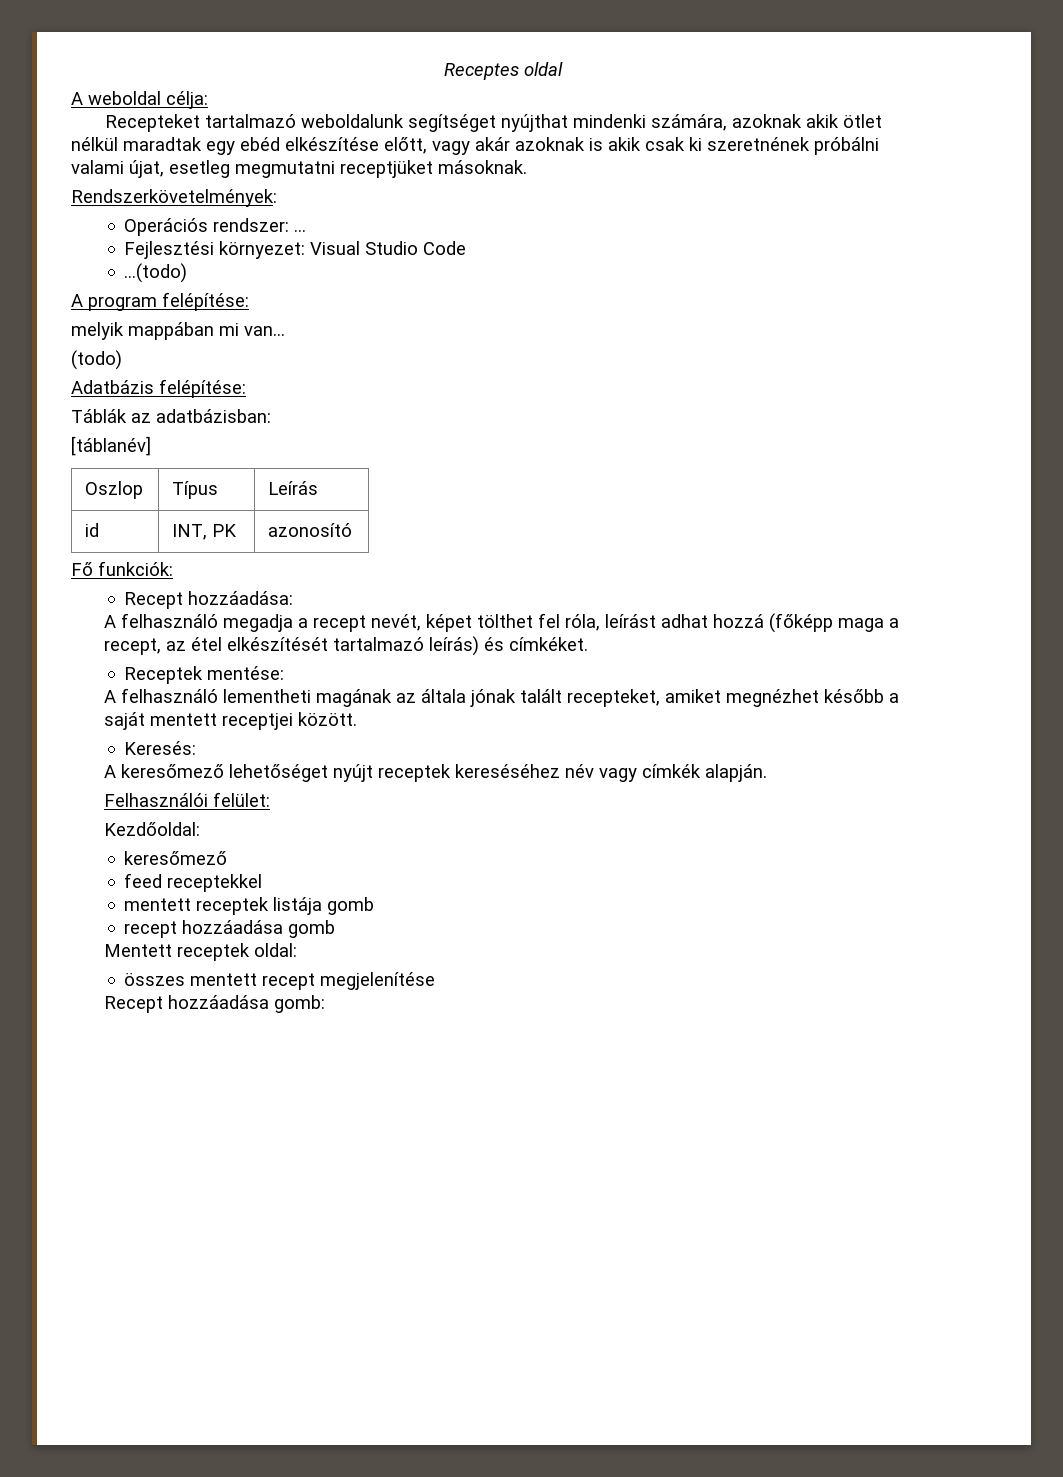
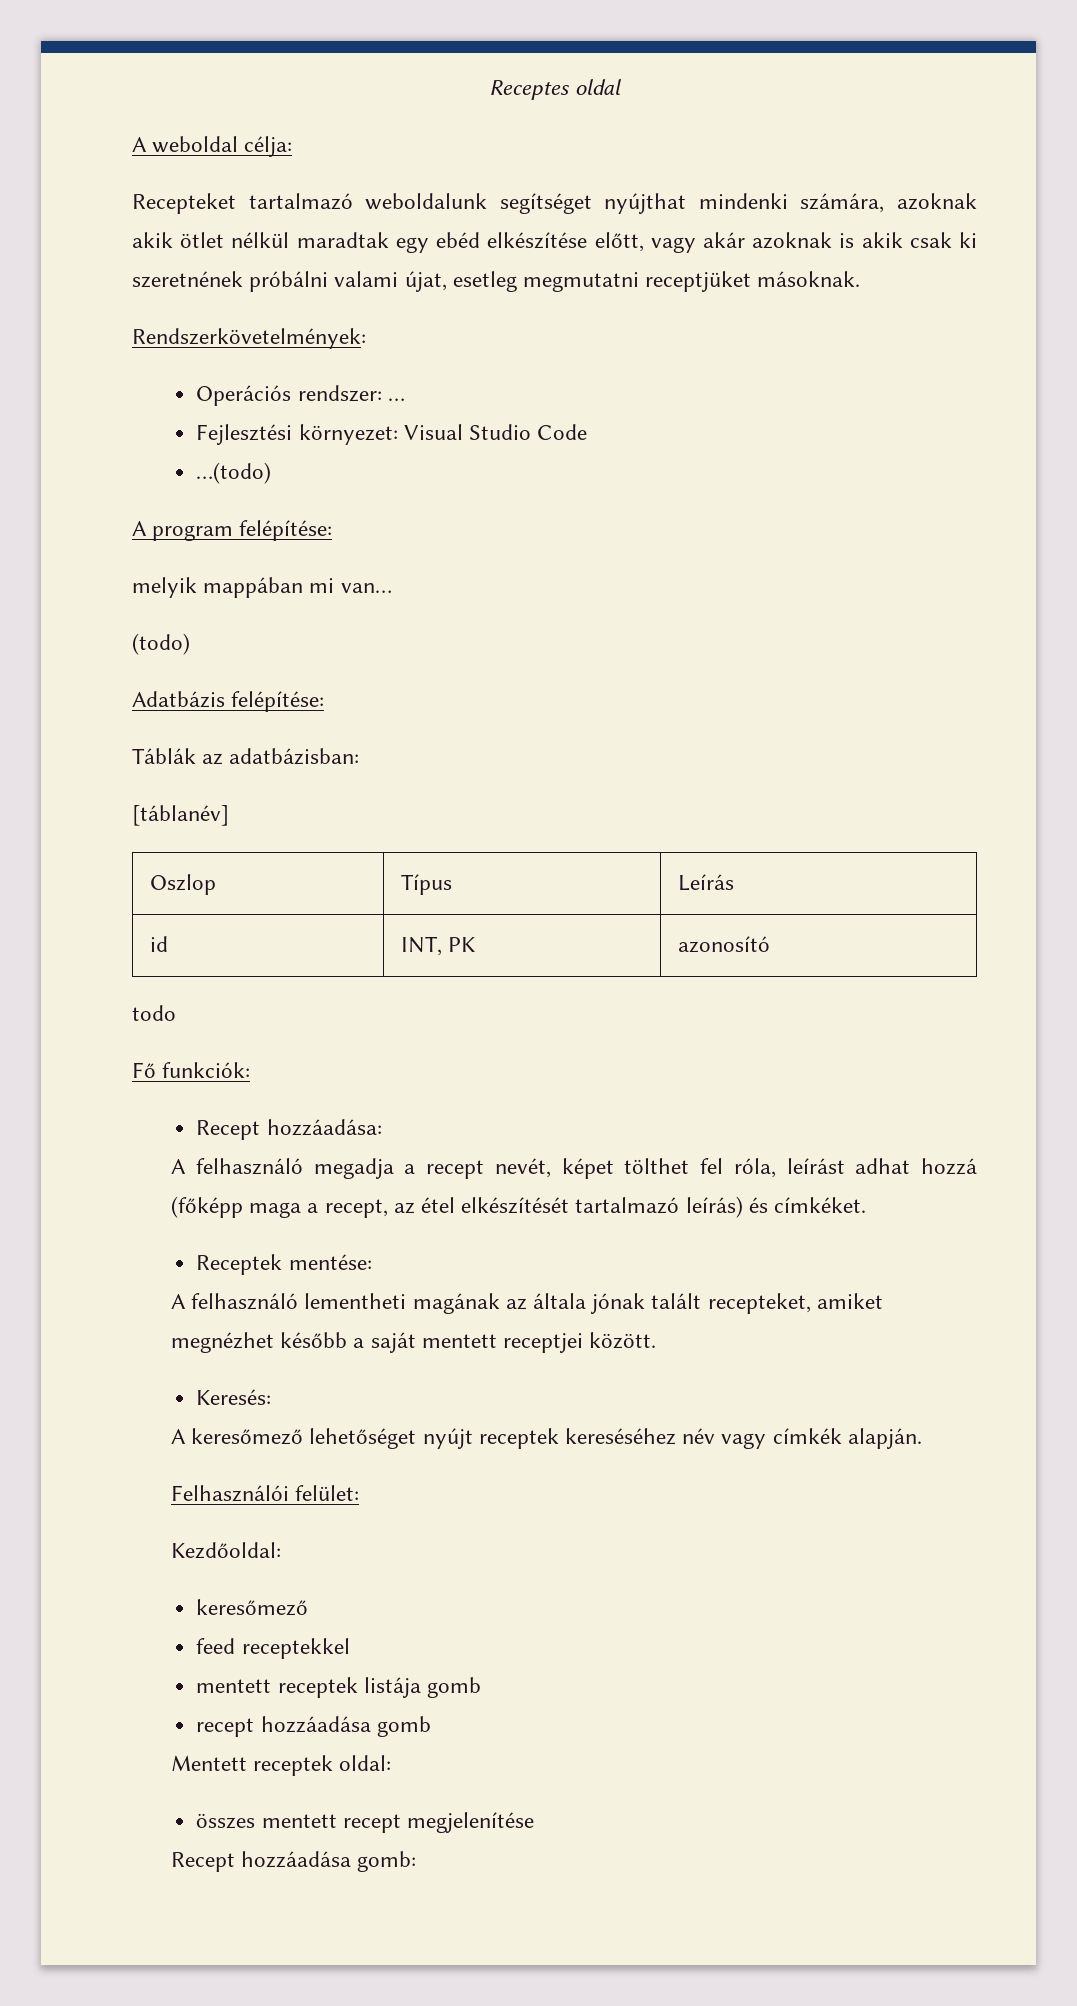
+ todo

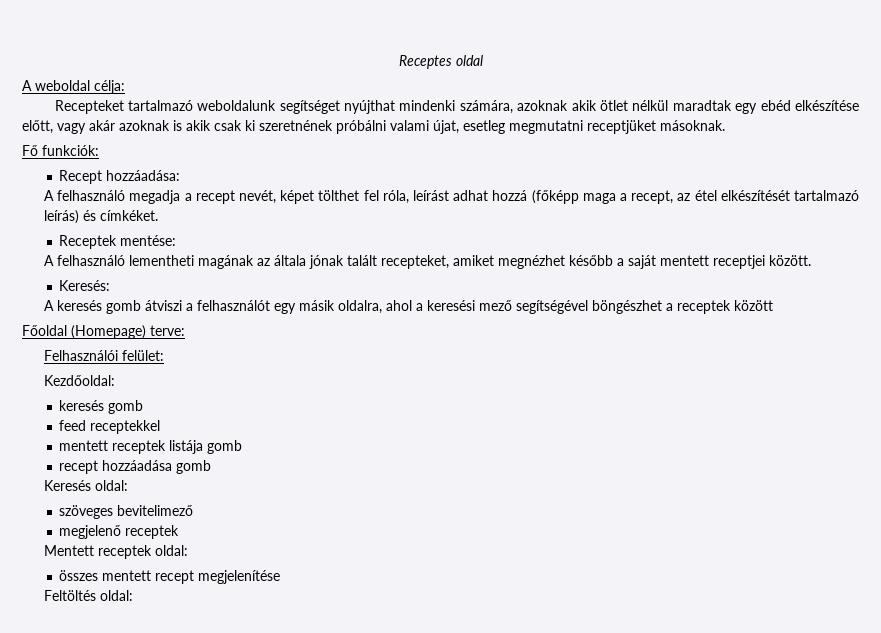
- Rendszerkövetelmények:
- Operációs rendszer: …
- Fejlesztési környezet: Visual Studio Code
- …(todo)
- A program felépítése:
- melyik mappában mi van…
- (todo)
- Adatbázis felépítése:
- Táblák az adatbázisban:
- [táblanév]
- Oszlop | Típus | Leírás
- id | INT, PK | azonosító
- todo
- A keresőmező lehetőséget nyújt receptek kereséséhez név vagy címkék alapján.
+ A keresés gomb átviszi a felhasználót egy másik oldalra, ahol a keresési mező segítségével böngészhet a receptek között
+ Főoldal (Homepage) terve:
  Kezdőoldal:
- keresőmező
+ keresés gomb
+ Keresés oldal:
+ szöveges bevitelimező
+ megjelenő receptek
- Recept hozzáadása gomb:
+ Feltöltés oldal:

